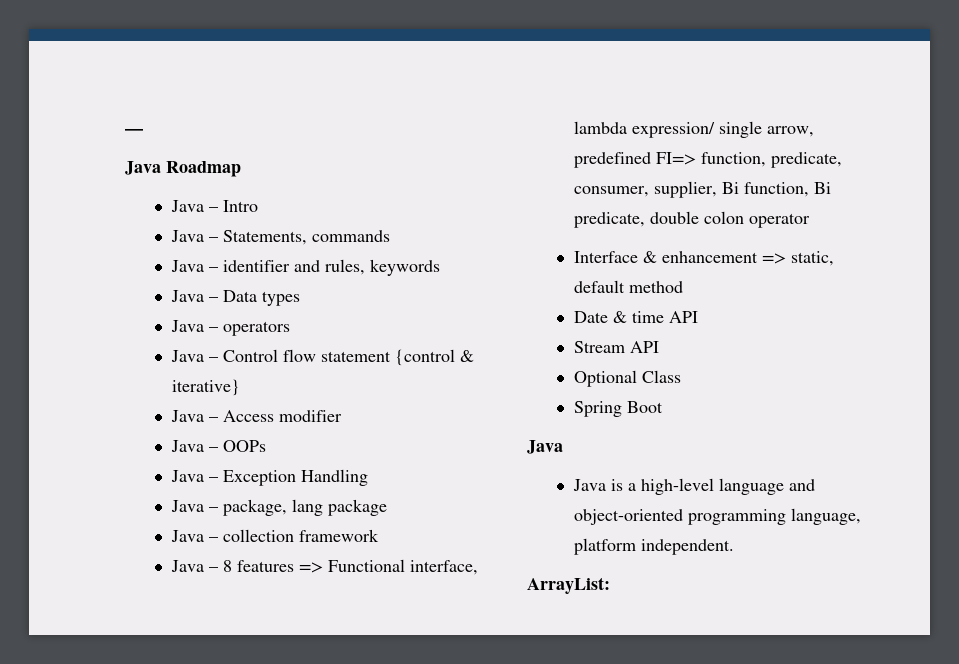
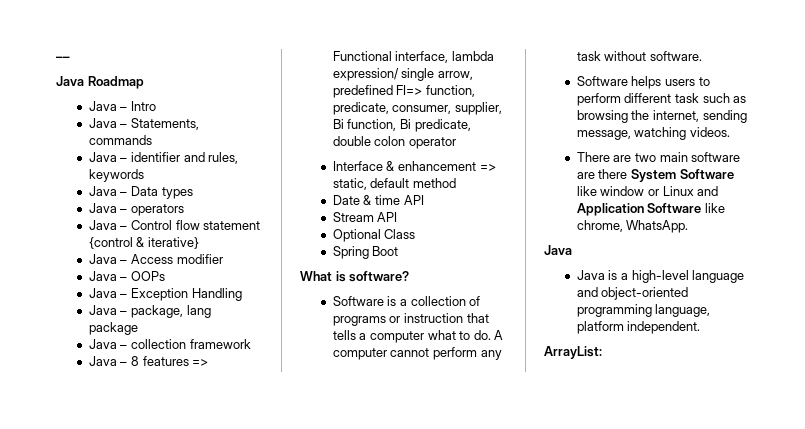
+ What is software?
+ Software is a collection of programs or instruction that tells a computer what to do. A computer cannot perform any task without software.
+ Software helps users to perform different task such as browsing the internet, sending message, watching videos.
+ There are two main software are there System Software like window or Linux and Application Software like chrome, WhatsApp.

